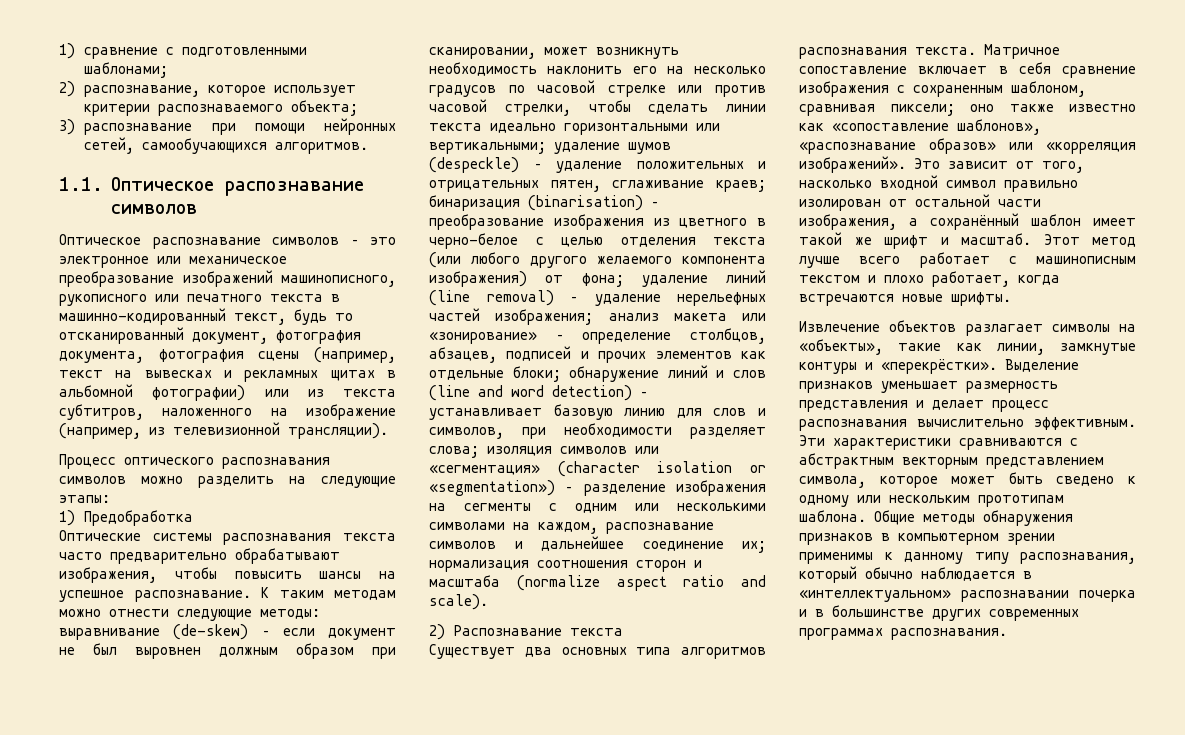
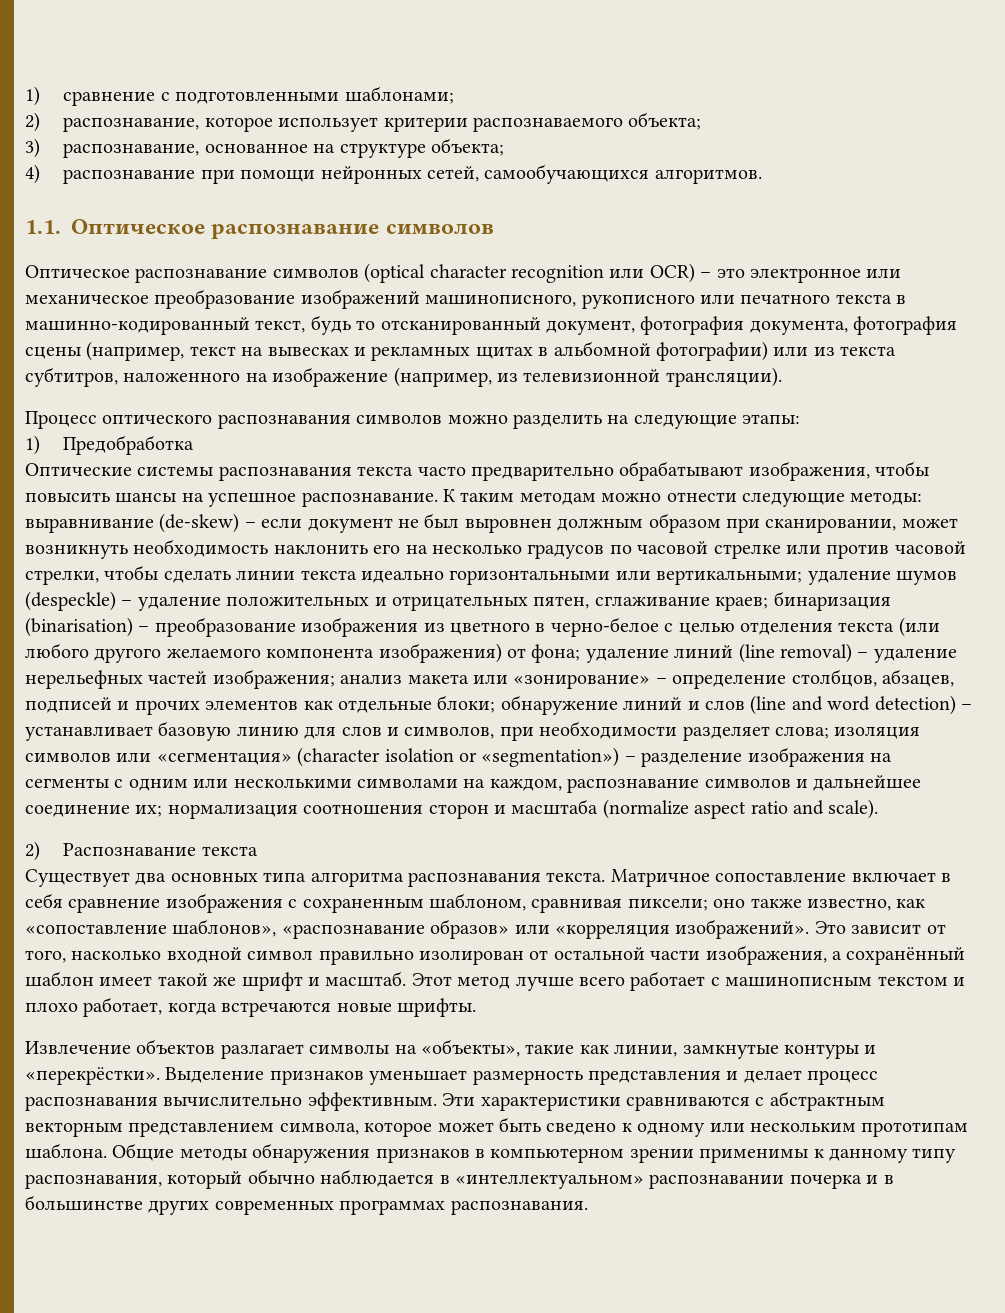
- 3) распознавание при помощи нейронных сетей, самообучающихся алгоритмов.
+ 3) распознавание, основанное на структуре объекта;
+ 4) распознавание при помощи нейронных сетей, самообучающихся алгоритмов.
- Оптическое распознавание символов – это электронное или механическое преобразование изображений машинописного, рукописного или печатного текста в машинно-кодированный текст, будь то отсканированный документ, фотография документа, фотография сцены (например, текст на вывесках и рекламных щитах в альбомной фотографии) или из текста субтитров, наложенного на изображение (например, из телевизионной трансляции).
+ Оптическое распознавание символов (optical character recognition или OCR) – это электронное или механическое преобразование изображений машинописного, рукописного или печатного текста в машинно-кодированный текст, будь то отсканированный документ, фотография документа, фотография сцены (например, текст на вывесках и рекламных щитах в альбомной фотографии) или из текста субтитров, наложенного на изображение (например, из телевизионной трансляции).
- Существует два основных типа алгоритмов распознавания текста.
+ Существует два основных типа алгоритма распознавания текста.
- Матричное сопоставление включает в себя сравнение изображения с сохраненным шаблоном, сравнивая пиксели; оно также известно как «сопоставление шаблонов», «распознавание образов» или «корреляция изображений».
+ Матричное сопоставление включает в себя сравнение изображения с сохраненным шаблоном, сравнивая пиксели; оно также известно, как «сопоставление шаблонов», «распознавание образов» или «корреляция изображений».

